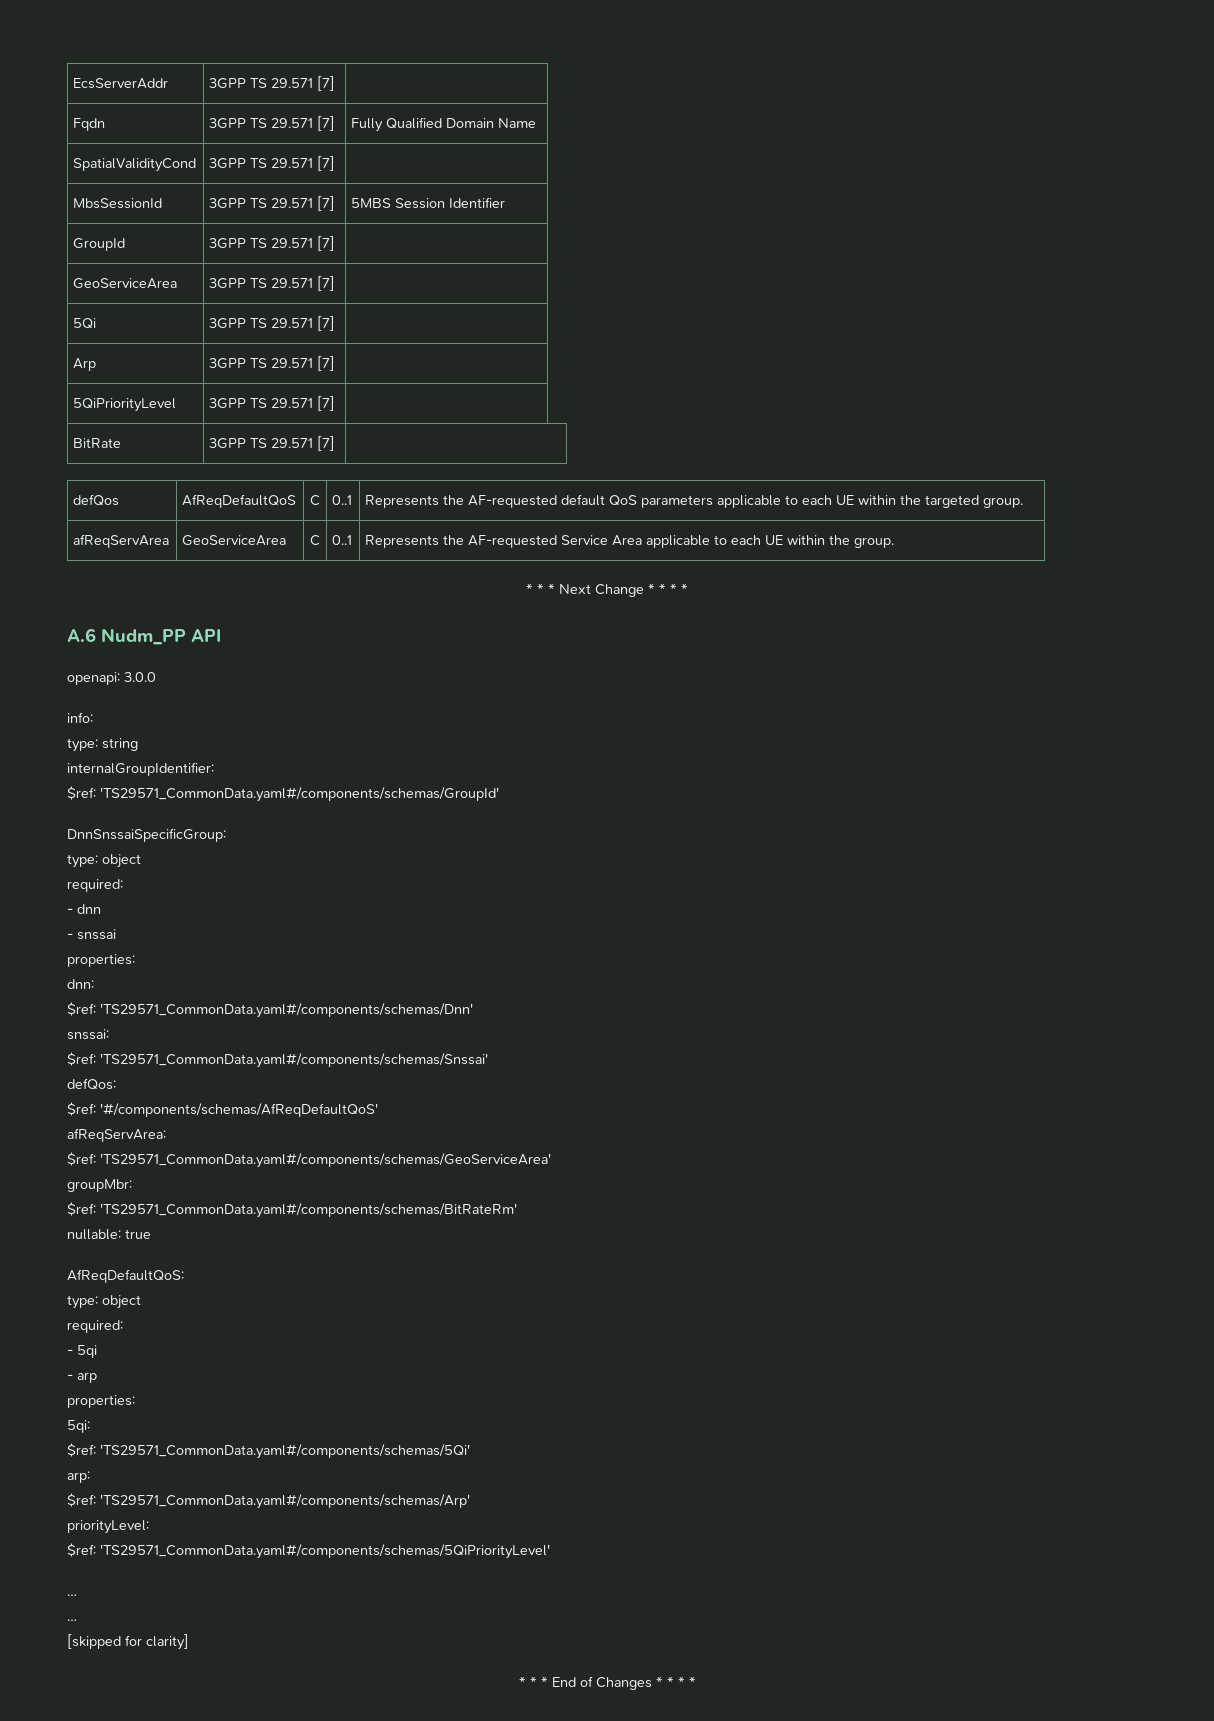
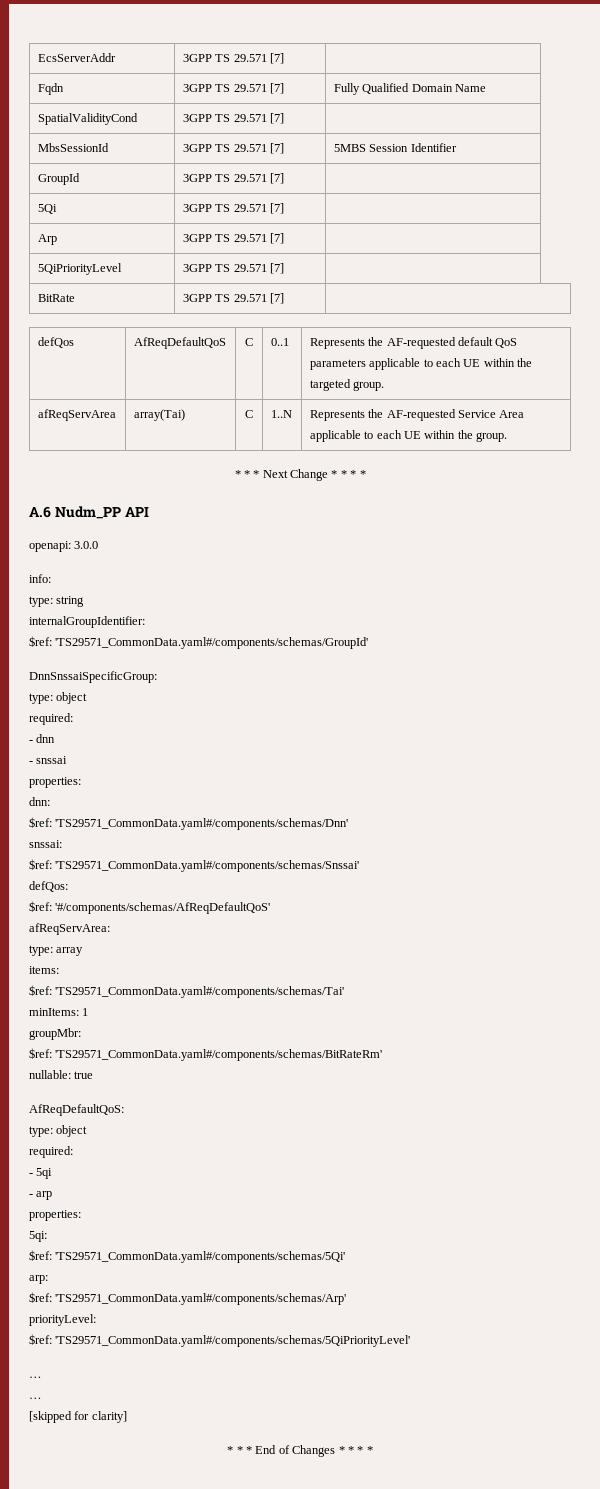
- GeoServiceArea | 3GPP TS 29.571 [7] |
- afReqServArea | GeoServiceArea | C | 0..1 | Represents the AF-requested Service Area applicable to each UE within the group.
+ afReqServArea | array(Tai) | C | 1..N | Represents the AF-requested Service Area applicable to each UE within the group.
- $ref: 'TS29571_CommonData.yaml#/components/schemas/GeoServiceArea'
+ type: array
+ items:
+ $ref: 'TS29571_CommonData.yaml#/components/schemas/Tai'
+ minItems: 1

